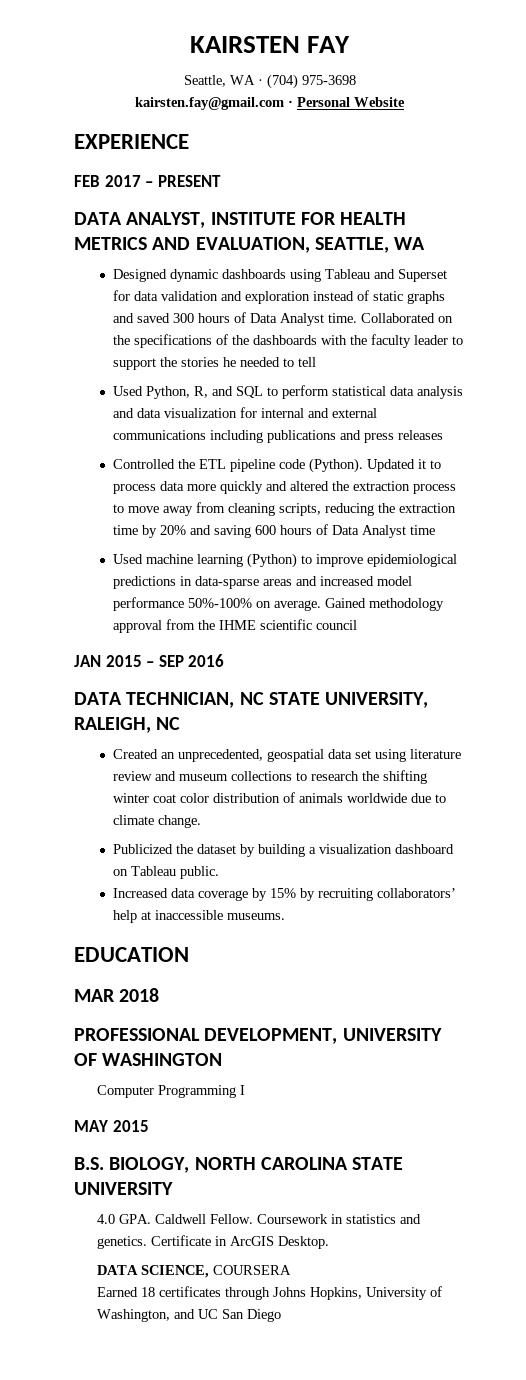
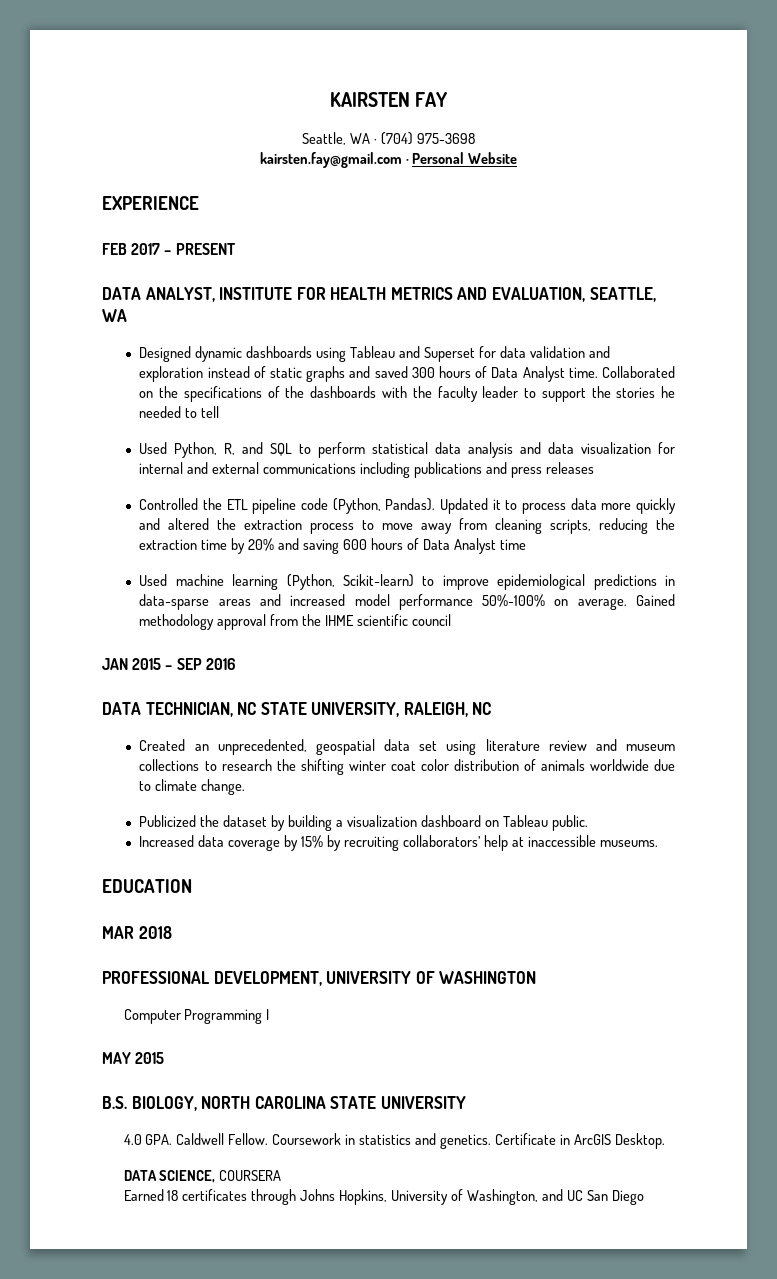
- Controlled the ETL pipeline code (Python).
+ Controlled the ETL pipeline code (Python, Pandas).
- Used machine learning (Python) to improve epidemiological predictions in data-sparse areas and increased model performance 50%-100% on average.
+ Used machine learning (Python, Scikit-learn) to improve epidemiological predictions in data-sparse areas and increased model performance 50%-100% on average.

